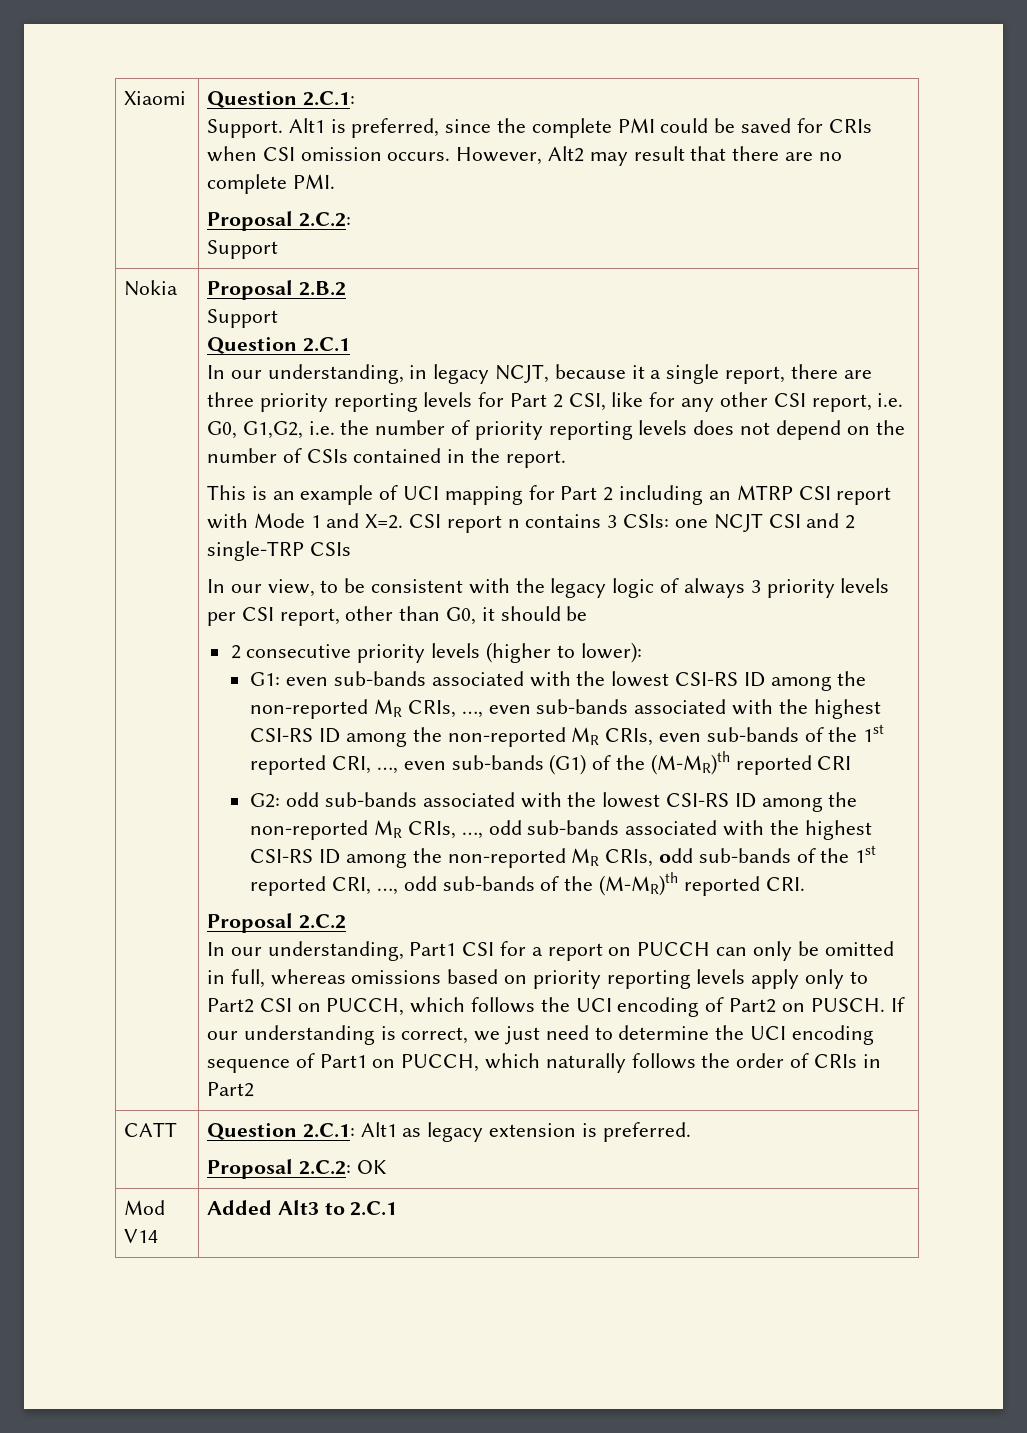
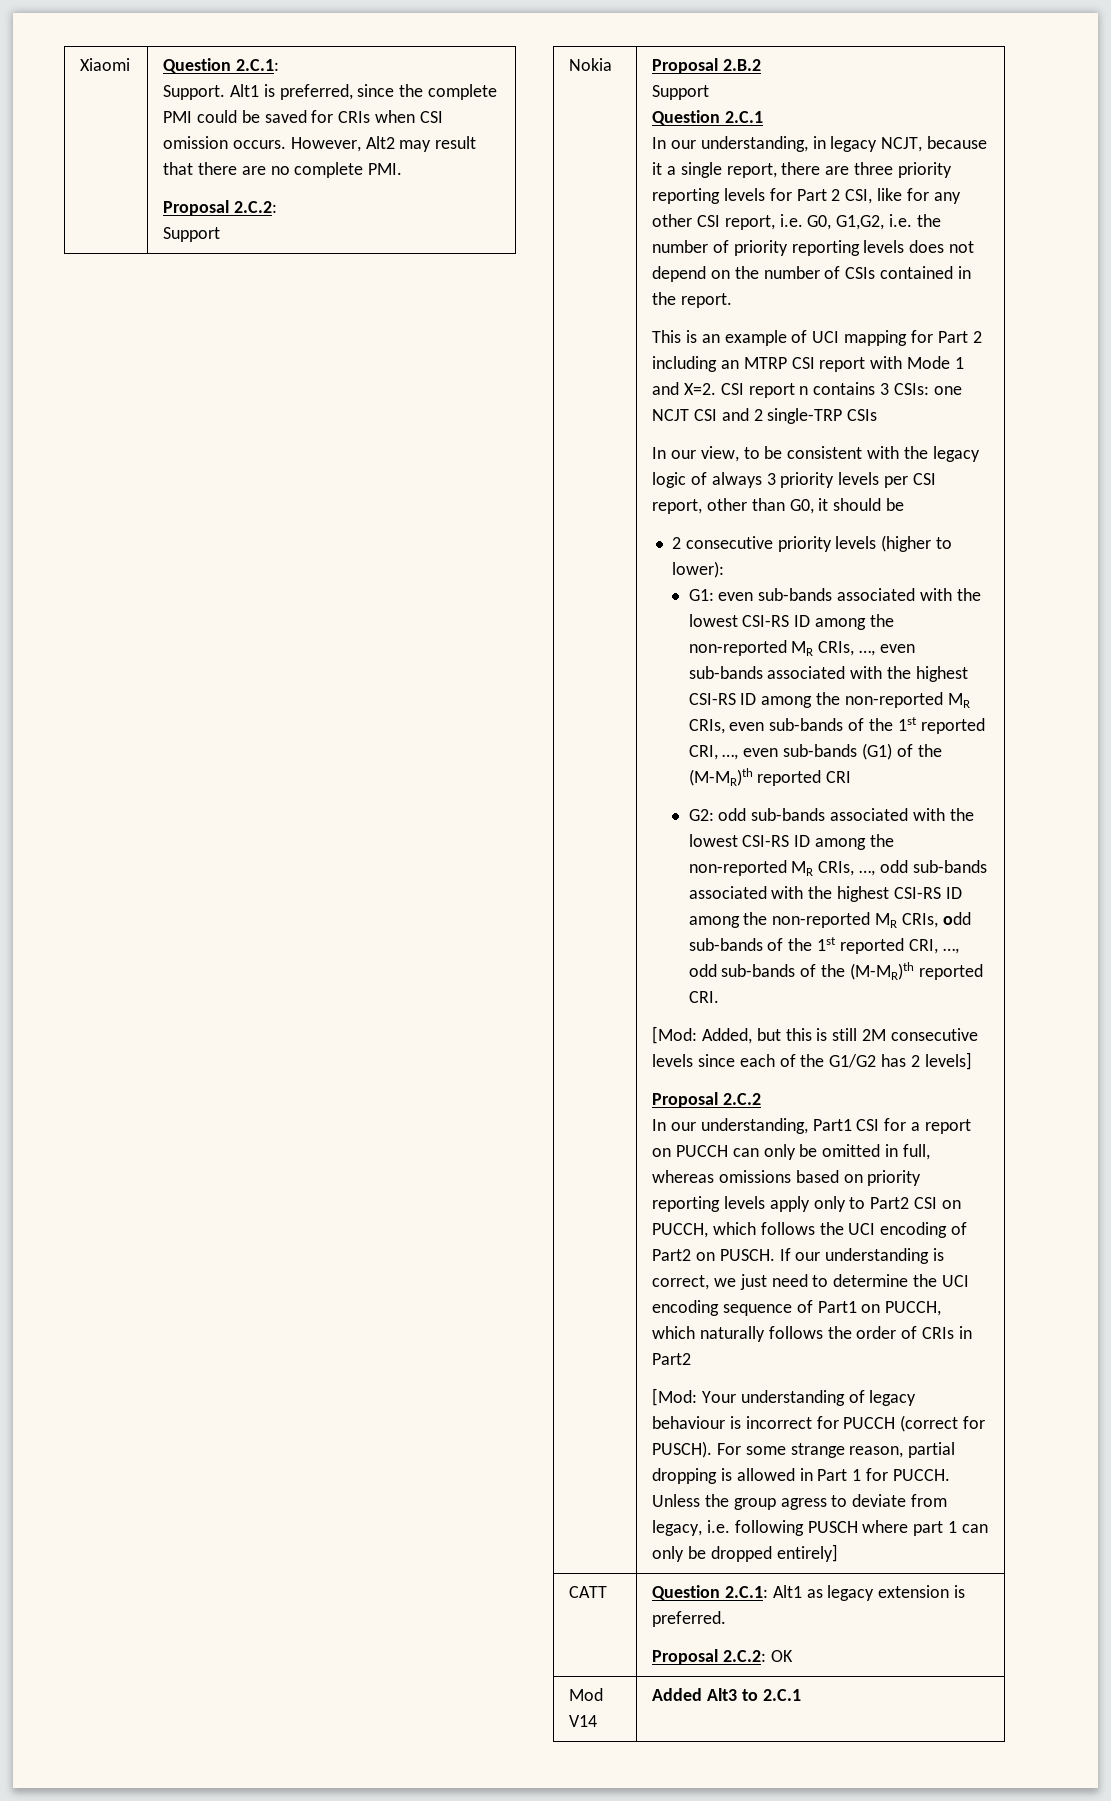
+ [Mod: Added, but this is still 2M consecutive levels since each of the G1/G2 has 2 levels]
+ [Mod: Your understanding of legacy behaviour is incorrect for PUCCH (correct for PUSCH). For some strange reason, partial dropping is allowed in Part 1 for PUCCH. Unless the group agress to deviate from legacy, i.e. following PUSCH where part 1 can only be dropped entirely]

